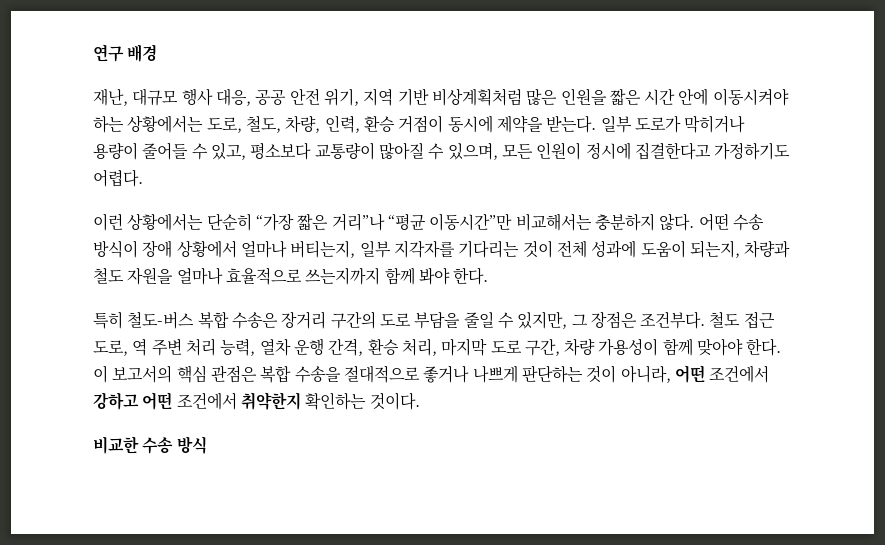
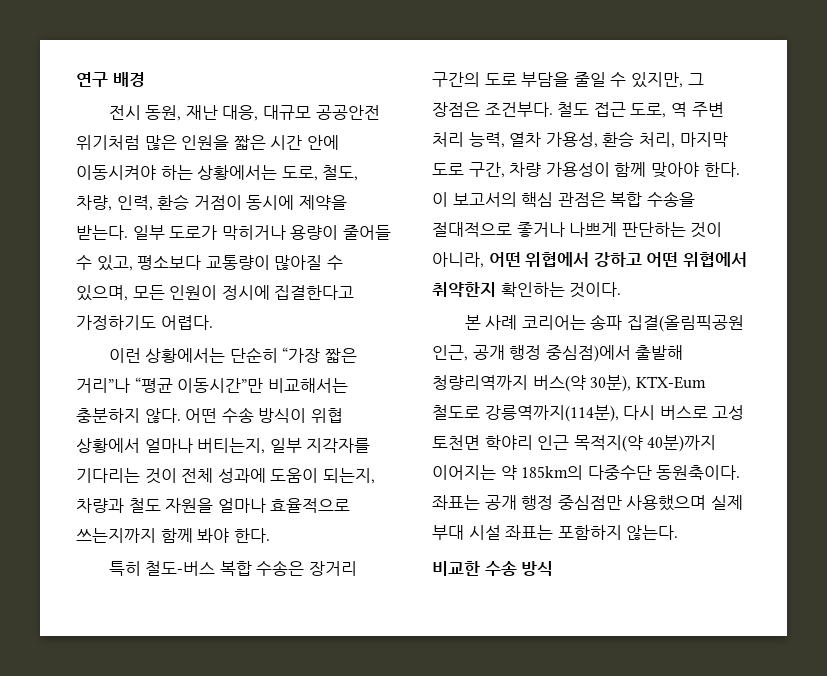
- 재난, 대규모 행사 대응, 공공 안전 위기, 지역 기반 비상계획처럼 많은 인원을 짧은 시간 안에 이동시켜야 하는 상황에서는 도로, 철도, 차량, 인력, 환승 거점이 동시에 제약을 받는다.
+ 전시 동원, 재난 대응, 대규모 공공안전 위기처럼 많은 인원을 짧은 시간 안에 이동시켜야 하는 상황에서는 도로, 철도, 차량, 인력, 환승 거점이 동시에 제약을 받는다.
- 어떤 수송 방식이 장애 상황에서 얼마나 버티는지, 일부 지각자를 기다리는 것이 전체 성과에 도움이 되는지, 차량과 철도 자원을 얼마나 효율적으로 쓰는지까지 함께 봐야 한다.
+ 어떤 수송 방식이 위협 상황에서 얼마나 버티는지, 일부 지각자를 기다리는 것이 전체 성과에 도움이 되는지, 차량과 철도 자원을 얼마나 효율적으로 쓰는지까지 함께 봐야 한다.
- 철도 접근 도로, 역 주변 처리 능력, 열차 운행 간격, 환승 처리, 마지막 도로 구간, 차량 가용성이 함께 맞아야 한다.
+ 철도 접근 도로, 역 주변 처리 능력, 열차 가용성, 환승 처리, 마지막 도로 구간, 차량 가용성이 함께 맞아야 한다.
- 이 보고서의 핵심 관점은 복합 수송을 절대적으로 좋거나 나쁘게 판단하는 것이 아니라, 어떤 조건에서 강하고 어떤 조건에서 취약한지 확인하는 것이다.
+ 이 보고서의 핵심 관점은 복합 수송을 절대적으로 좋거나 나쁘게 판단하는 것이 아니라, 어떤 위협에서 강하고 어떤 위협에서 취약한지 확인하는 것이다.
+ 본 사례 코리어는 송파 집결(올림픽공원 인근, 공개 행정 중심점)에서 출발해 청량리역까지 버스(약 30분), KTX-Eum 철도로 강릉역까지(114분), 다시 버스로 고성 토천면 학야리 인근 목적지(약 40분)까지 이어지는 약 185km의 다중수단 동원축이다. 좌표는 공개 행정 중심점만 사용했으며 실제 부대 시설 좌표는 포함하지 않는다.

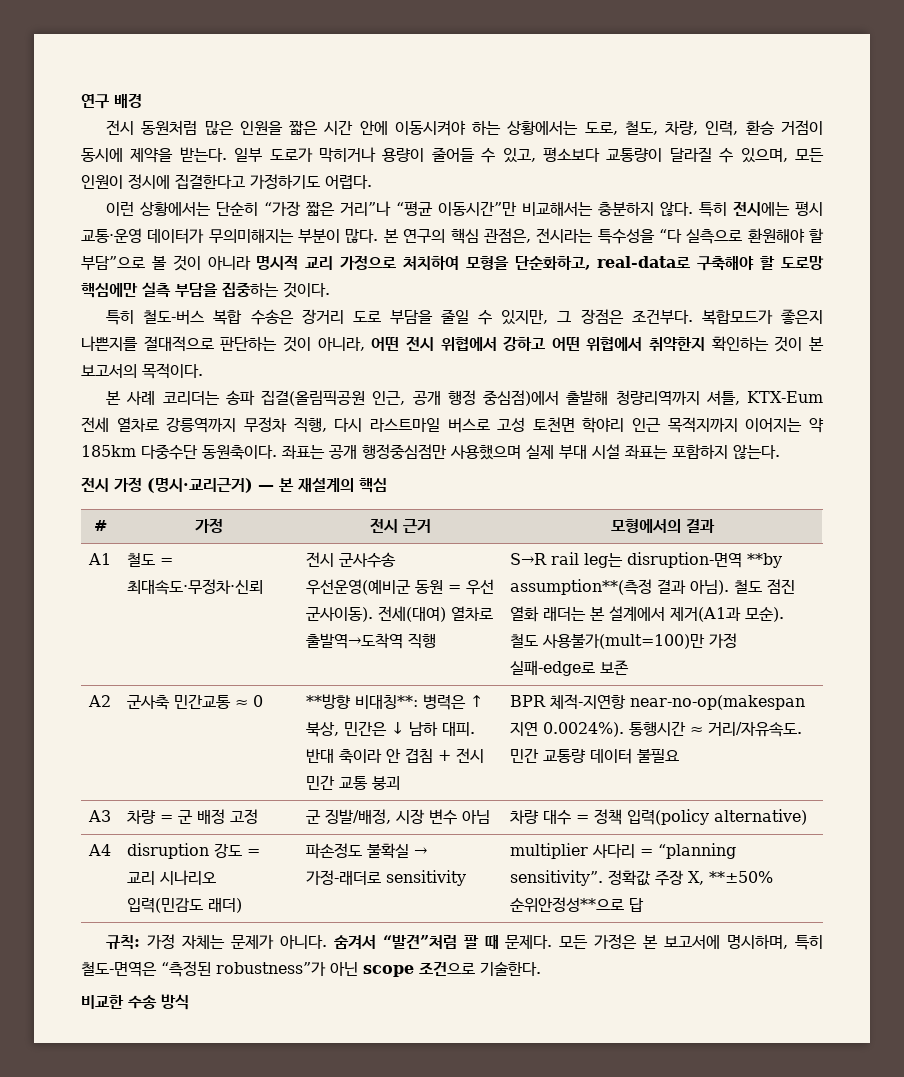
- 전시 동원, 재난 대응, 대규모 공공안전 위기처럼 많은 인원을 짧은 시간 안에 이동시켜야 하는 상황에서는 도로, 철도, 차량, 인력, 환승 거점이 동시에 제약을 받는다.
+ 전시 동원처럼 많은 인원을 짧은 시간 안에 이동시켜야 하는 상황에서는 도로, 철도, 차량, 인력, 환승 거점이 동시에 제약을 받는다.
- 일부 도로가 막히거나 용량이 줄어들 수 있고, 평소보다 교통량이 많아질 수 있으며, 모든 인원이 정시에 집결한다고 가정하기도 어렵다.
+ 일부 도로가 막히거나 용량이 줄어들 수 있고, 평소보다 교통량이 달라질 수 있으며, 모든 인원이 정시에 집결한다고 가정하기도 어렵다.
- 어떤 수송 방식이 위협 상황에서 얼마나 버티는지, 일부 지각자를 기다리는 것이 전체 성과에 도움이 되는지, 차량과 철도 자원을 얼마나 효율적으로 쓰는지까지 함께 봐야 한다.
+ 특히 전시에는 평시 교통·운영 데이터가 무의미해지는 부분이 많다. 본 연구의 핵심 관점은, 전시라는 특수성을 “다 실측으로 환원해야 할 부담”으로 볼 것이 아니라 명시적 교리 가정으로 처치하여 모형을 단순화하고, real-data로 구축해야 할 도로망 핵심에만 실측 부담을 집중하는 것이다.
- 특히 철도-버스 복합 수송은 장거리 구간의 도로 부담을 줄일 수 있지만, 그 장점은 조건부다.
+ 특히 철도-버스 복합 수송은 장거리 도로 부담을 줄일 수 있지만, 그 장점은 조건부다.
- 철도 접근 도로, 역 주변 처리 능력, 열차 가용성, 환승 처리, 마지막 도로 구간, 차량 가용성이 함께 맞아야 한다. 이 보고서의 핵심 관점은 복합 수송을 절대적으로 좋거나 나쁘게 판단하는 것이 아니라, 어떤 위협에서 강하고 어떤 위협에서 취약한지 확인하는 것이다.
+ 복합모드가 좋은지 나쁜지를 절대적으로 판단하는 것이 아니라, 어떤 전시 위협에서 강하고 어떤 위협에서 취약한지 확인하는 것이 본 보고서의 목적이다.
- 본 사례 코리어는 송파 집결(올림픽공원 인근, 공개 행정 중심점)에서 출발해 청량리역까지 버스(약 30분), KTX-Eum 철도로 강릉역까지(114분), 다시 버스로 고성 토천면 학야리 인근 목적지(약 40분)까지 이어지는 약 185km의 다중수단 동원축이다.
+ 본 사례 코리더는 송파 집결(올림픽공원 인근, 공개 행정 중심점)에서 출발해 청량리역까지 셔틀, KTX-Eum 전세 열차로 강릉역까지 무정차 직행, 다시 라스트마일 버스로 고성 토천면 학야리 인근 목적지까지 이어지는 약 185km 다중수단 동원축이다.
- 좌표는 공개 행정 중심점만 사용했으며 실제 부대 시설 좌표는 포함하지 않는다.
+ 좌표는 공개 행정중심점만 사용했으며 실제 부대 시설 좌표는 포함하지 않는다.
+ 전시 가정 (명시·교리근거) — 본 재설계의 핵심
+ # | 가정 | 전시 근거 | 모형에서의 결과
+ A1 | 철도 = 최대속도·무정차·신뢰 | 전시 군사수송 우선운영(예비군 동원 = 우선 군사이동). 전세(대여) 열차로 출발역→도착역 직행 | S→R rail leg는 disruption-면역 **by assumption**(측정 결과 아님). 철도 점진 열화 래더는 본 설계에서 제거(A1과 모순). 철도 사용불가(mult=100)만 가정 실패-edge로 보존
+ A2 | 군사축 민간교통 ≈ 0 | **방향 비대칭**: 병력은 ↑ 북상, 민간은 ↓ 남하 대피. 반대 축이라 안 겹침 + 전시 민간 교통 붕괴 | BPR 체적-지연항 near-no-op(makespan 지연 0.0024%). 통행시간 ≈ 거리/자유속도. 민간 교통량 데이터 불필요
+ A3 | 차량 = 군 배정 고정 | 군 징발/배정, 시장 변수 아님 | 차량 대수 = 정책 입력(policy alternative)
+ A4 | disruption 강도 = 교리 시나리오 입력(민감도 래더) | 파손정도 불확실 → 가정-래더로 sensitivity | multiplier 사다리 = “planning sensitivity”. 정확값 주장 X, **±50% 순위안정성**으로 답
+ 규칙: 가정 자체는 문제가 아니다. 숨겨서 “발견”처럼 팔 때 문제다. 모든 가정은 본 보고서에 명시하며, 특히 철도-면역은 “측정된 robustness”가 아닌 scope 조건으로 기술한다.

